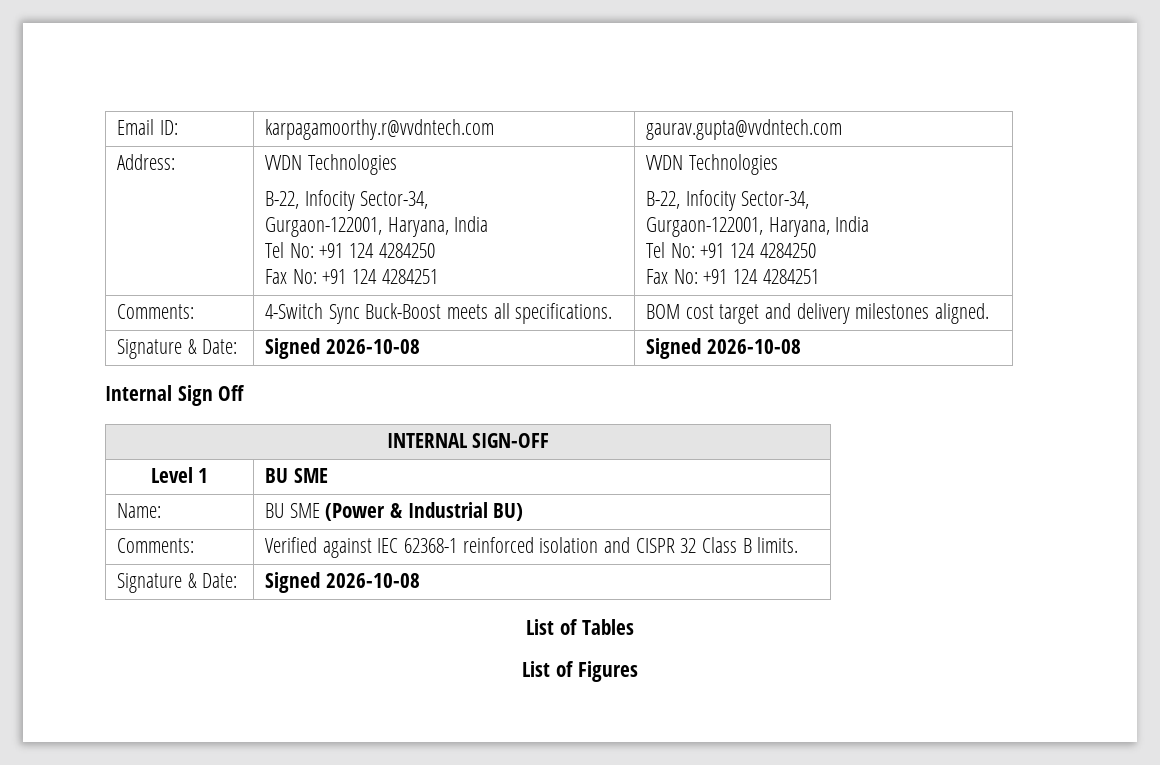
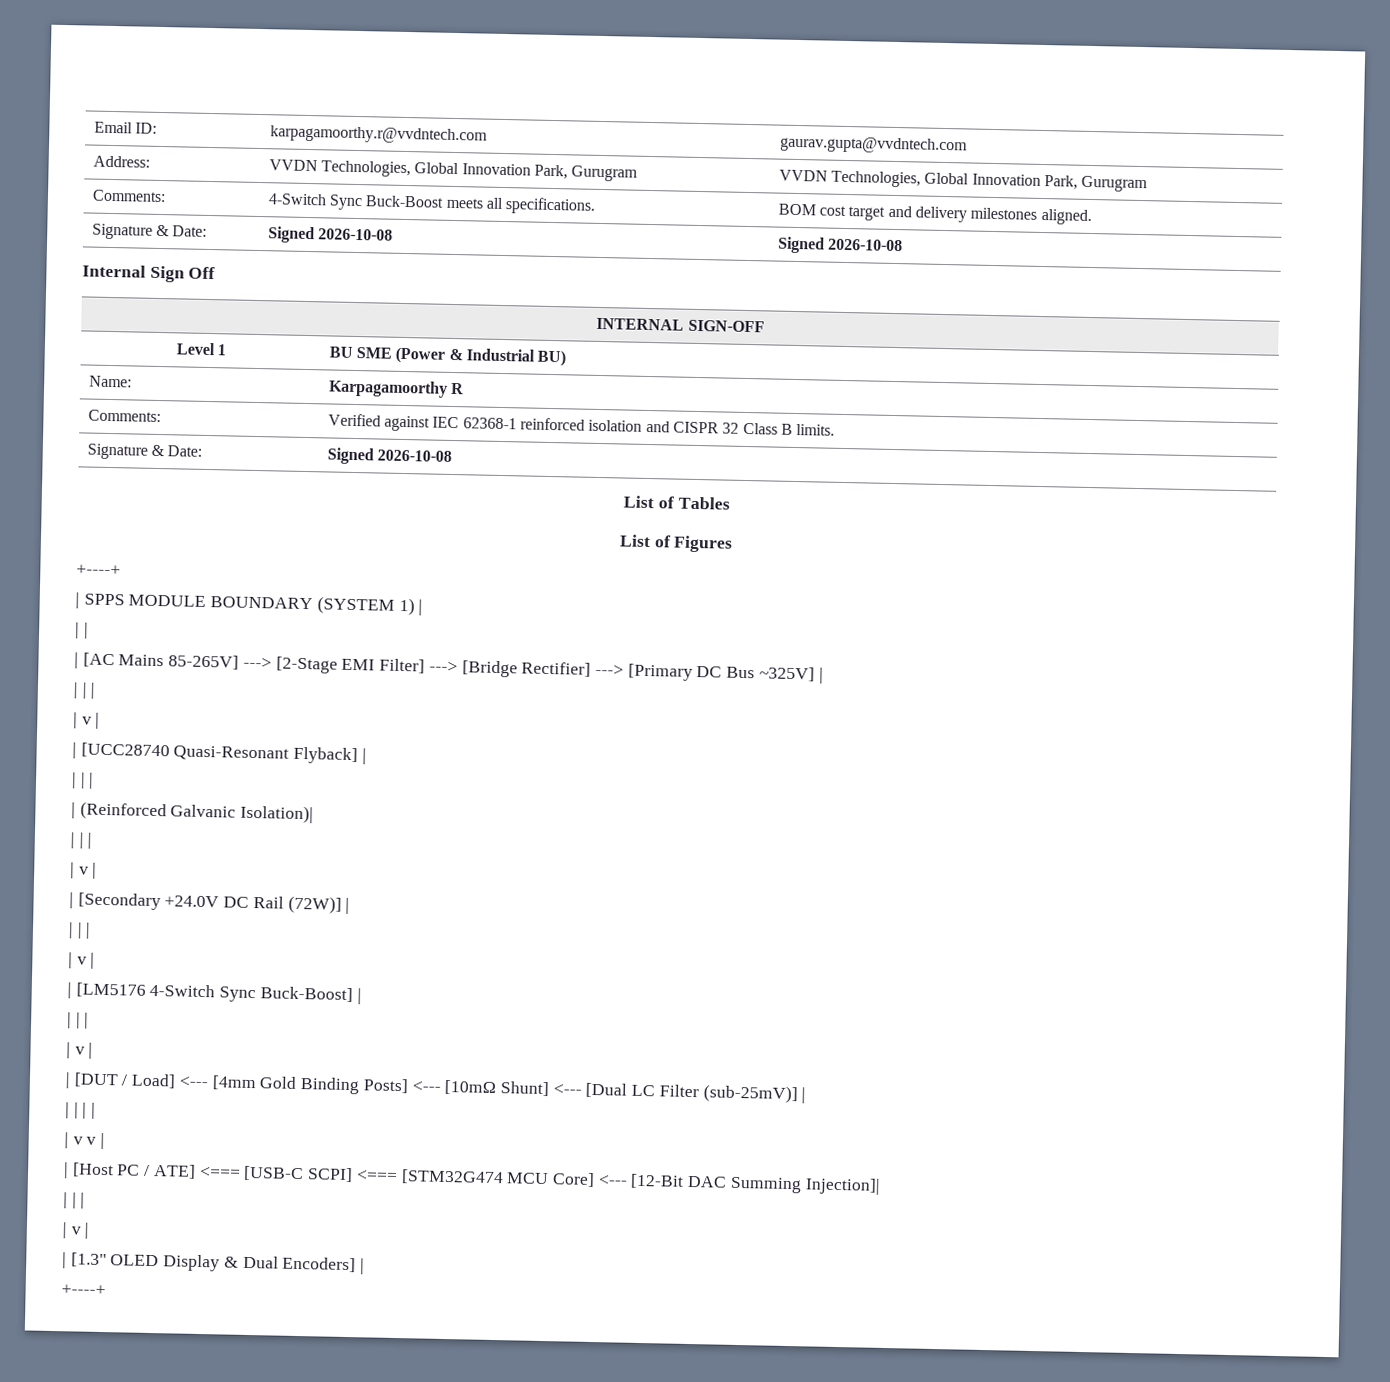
- Address: | VVDN Technologies
- B-22, Infocity Sector-34,
- Gurgaon-122001, Haryana, India
- Tel No: +91 124 4284250
- Fax No: +91 124 4284251 | VVDN Technologies
- B-22, Infocity Sector-34,
- Gurgaon-122001, Haryana, India
- Tel No: +91 124 4284250
- Fax No: +91 124 4284251
+ Address: | VVDN Technologies, Global Innovation Park, Gurugram | VVDN Technologies, Global Innovation Park, Gurugram
- Level 1 | BU SME
- Name: | BU SME (Power & Industrial BU)
+ Level 1 | BU SME (Power & Industrial BU)
+ Name: | Karpagamoorthy R
  List of Figures
+ +----+
+ | SPPS MODULE BOUNDARY (SYSTEM 1) |
+ | |
+ | [AC Mains 85-265V] ---> [2-Stage EMI Filter] ---> [Bridge Rectifier] ---> [Primary DC Bus ~325V] |
+ | | |
+ | v |
+ | [UCC28740 Quasi-Resonant Flyback] |
+ | | |
+ | (Reinforced Galvanic Isolation)|
+ | | |
+ | v |
+ | [Secondary +24.0V DC Rail (72W)] |
+ | | |
+ | v |
+ | [LM5176 4-Switch Sync Buck-Boost] |
+ | | |
+ | v |
+ | [DUT / Load] <--- [4mm Gold Binding Posts] <--- [10mΩ Shunt] <--- [Dual LC Filter (sub-25mV)] |
+ | | | |
+ | v v |
+ | [Host PC / ATE] <=== [USB-C SCPI] <=== [STM32G474 MCU Core] <--- [12-Bit DAC Summing Injection]|
+ | | |
+ | v |
+ | [1.3" OLED Display & Dual Encoders] |
+ +----+

